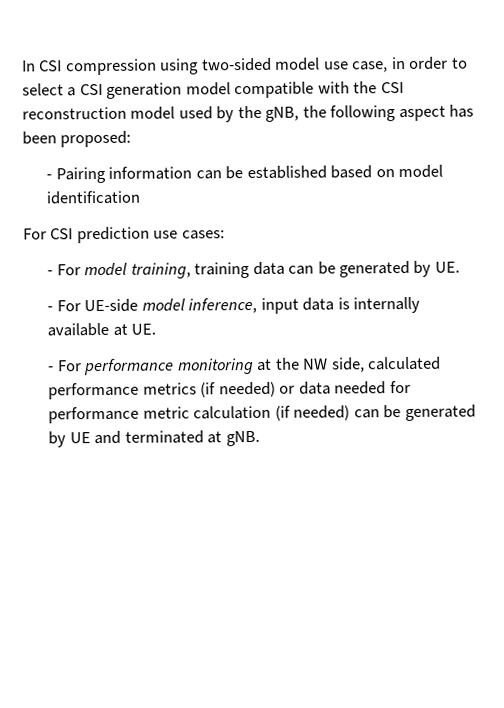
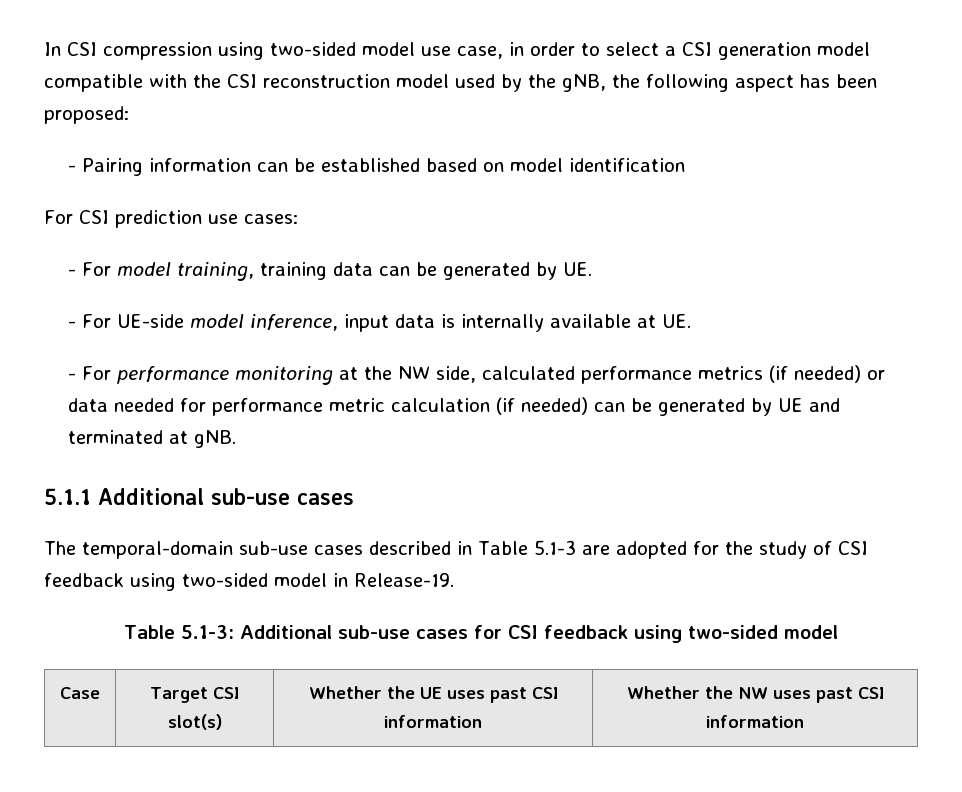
+ 5.1.1 Additional sub-use cases
+ The temporal-domain sub-use cases described in Table 5.1-3 are adopted for the study of CSI feedback using two-sided model in Release-19.
+ Table 5.1-3: Additional sub-use cases for CSI feedback using two-sided model
+ Case | Target CSI slot(s) | Whether the UE uses past CSI information | Whether the NW uses past CSI information

